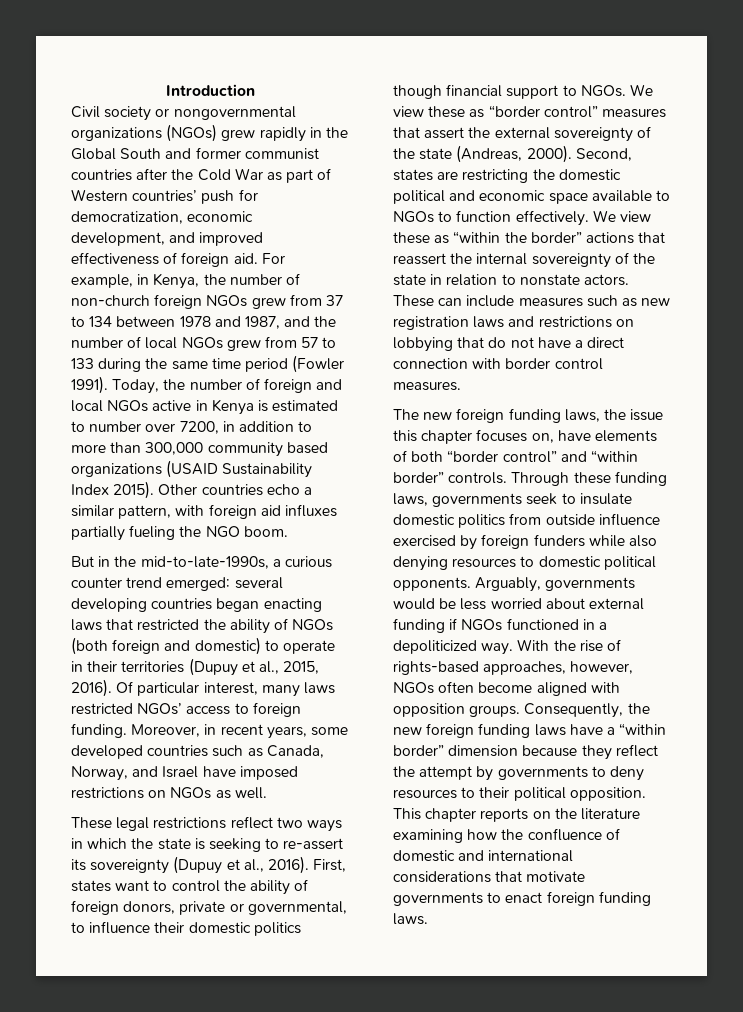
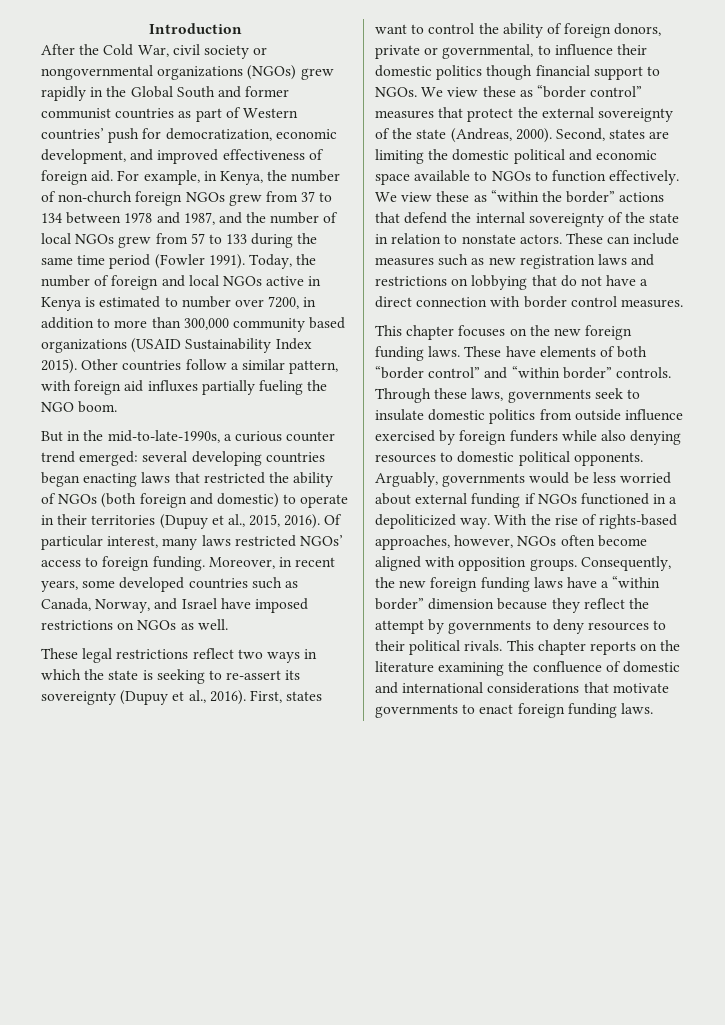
- Civil society or nongovernmental organizations (NGOs) grew rapidly in the Global South and former communist countries after the Cold War as part of Western countries’ push for democratization, economic development, and improved effectiveness of foreign aid.
+ After the Cold War, civil society or nongovernmental organizations (NGOs) grew rapidly in the Global South and former communist countries as part of Western countries’ push for democratization, economic development, and improved effectiveness of foreign aid.
- Other countries echo a similar pattern, with foreign aid influxes partially fueling the NGO boom.
+ Other countries follow a similar pattern, with foreign aid influxes partially fueling the NGO boom.
- We view these as “border control” measures that assert the external sovereignty of the state (Andreas, 2000).
+ We view these as “border control” measures that protect the external sovereignty of the state (Andreas, 2000).
- Second, states are restricting the domestic political and economic space available to NGOs to function effectively.
+ Second, states are limiting the domestic political and economic space available to NGOs to function effectively.
- We view these as “within the border” actions that reassert the internal sovereignty of the state in relation to nonstate actors.
+ We view these as “within the border” actions that defend the internal sovereignty of the state in relation to nonstate actors.
- The new foreign funding laws, the issue this chapter focuses on, have elements of both “border control” and “within border” controls.
+ This chapter focuses on the new foreign funding laws. These have elements of both “border control” and “within border” controls.
- Through these funding laws, governments seek to insulate domestic politics from outside influence exercised by foreign funders while also denying resources to domestic political opponents.
+ Through these laws, governments seek to insulate domestic politics from outside influence exercised by foreign funders while also denying resources to domestic political opponents.
- Consequently, the new foreign funding laws have a “within border” dimension because they reflect the attempt by governments to deny resources to their political opposition.
+ Consequently, the new foreign funding laws have a “within border” dimension because they reflect the attempt by governments to deny resources to their political rivals.
- This chapter reports on the literature examining how the confluence of domestic and international considerations that motivate governments to enact foreign funding laws.
+ This chapter reports on the literature examining the confluence of domestic and international considerations that motivate governments to enact foreign funding laws.

